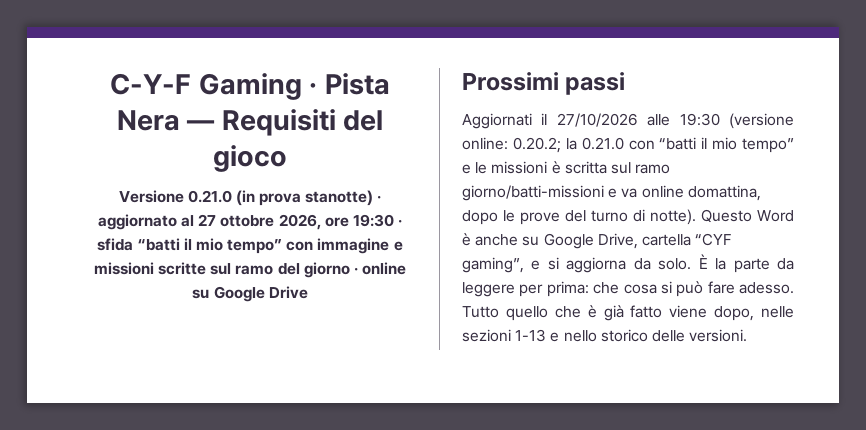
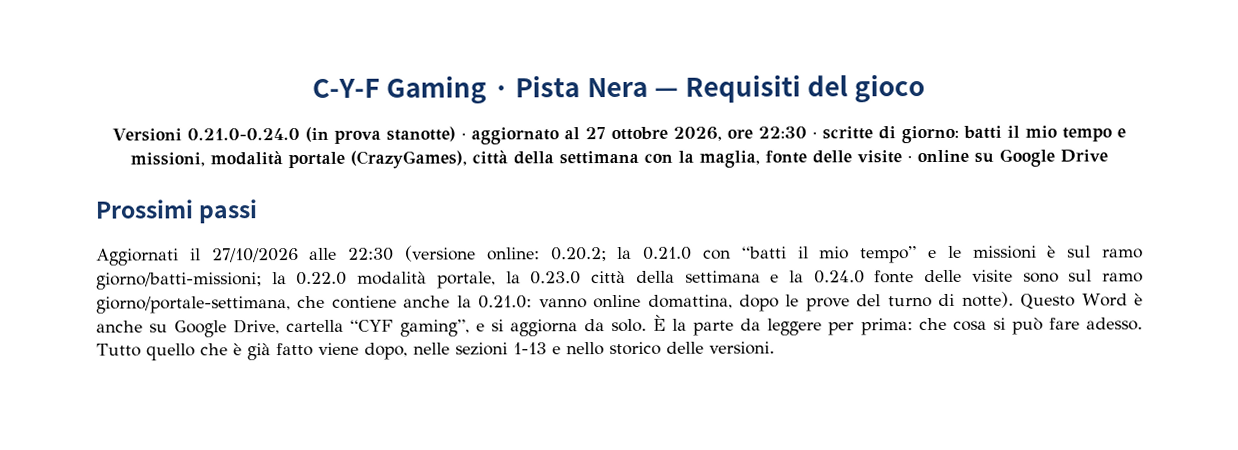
- Versione 0.21.0 (in prova stanotte) · aggiornato al 27 ottobre 2026, ore 19:30 · sfida “batti il mio tempo” con immagine e missioni scritte sul ramo del giorno · online su Google Drive
+ Versioni 0.21.0-0.24.0 (in prova stanotte) · aggiornato al 27 ottobre 2026, ore 22:30 · scritte di giorno: batti il mio tempo e missioni, modalità portale (CrazyGames), città della settimana con la maglia, fonte delle visite · online su Google Drive
- Aggiornati il 27/10/2026 alle 19:30 (versione online: 0.20.2; la 0.21.0 con “batti il mio tempo” e le missioni è scritta sul ramo giorno/batti-missioni e va online domattina, dopo le prove del turno di notte).
+ Aggiornati il 27/10/2026 alle 22:30 (versione online: 0.20.2; la 0.21.0 con “batti il mio tempo” e le missioni è sul ramo giorno/batti-missioni; la 0.22.0 modalità portale, la 0.23.0 città della settimana e la 0.24.0 fonte delle visite sono sul ramo giorno/portale-settimana, che contiene anche la 0.21.0: vanno online domattina, dopo le prove del turno di notte).

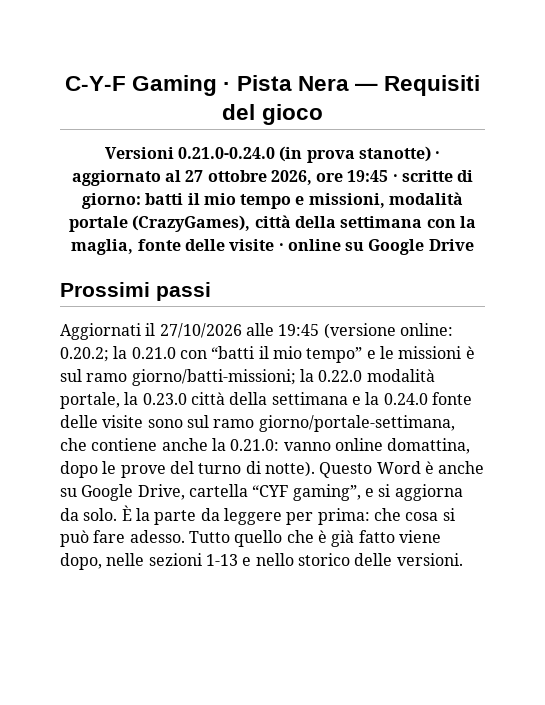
- Versioni 0.21.0-0.24.0 (in prova stanotte) · aggiornato al 27 ottobre 2026, ore 22:30 · scritte di giorno: batti il mio tempo e missioni, modalità portale (CrazyGames), città della settimana con la maglia, fonte delle visite · online su Google Drive
+ Versioni 0.21.0-0.24.0 (in prova stanotte) · aggiornato al 27 ottobre 2026, ore 19:45 · scritte di giorno: batti il mio tempo e missioni, modalità portale (CrazyGames), città della settimana con la maglia, fonte delle visite · online su Google Drive
- Aggiornati il 27/10/2026 alle 22:30 (versione online: 0.20.2; la 0.21.0 con “batti il mio tempo” e le missioni è sul ramo giorno/batti-missioni; la 0.22.0 modalità portale, la 0.23.0 città della settimana e la 0.24.0 fonte delle visite sono sul ramo giorno/portale-settimana, che contiene anche la 0.21.0: vanno online domattina, dopo le prove del turno di notte).
+ Aggiornati il 27/10/2026 alle 19:45 (versione online: 0.20.2; la 0.21.0 con “batti il mio tempo” e le missioni è sul ramo giorno/batti-missioni; la 0.22.0 modalità portale, la 0.23.0 città della settimana e la 0.24.0 fonte delle visite sono sul ramo giorno/portale-settimana, che contiene anche la 0.21.0: vanno online domattina, dopo le prove del turno di notte).

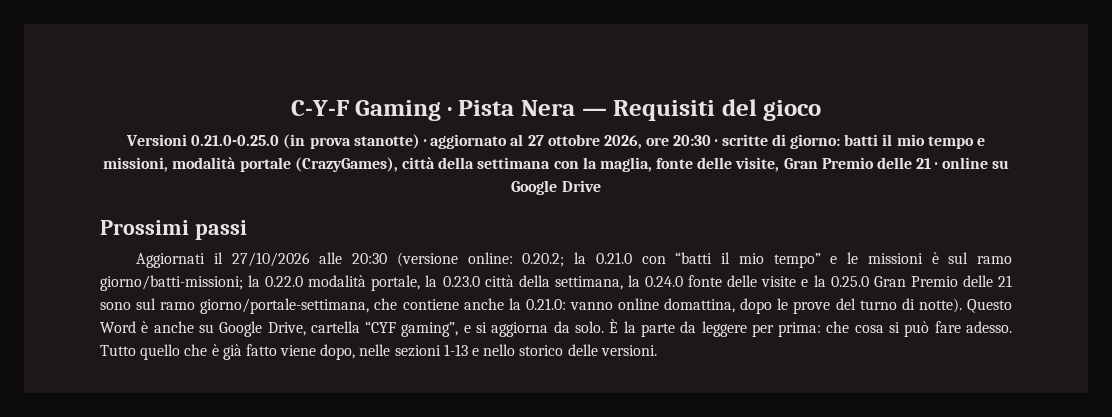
- Versioni 0.21.0-0.24.0 (in prova stanotte) · aggiornato al 27 ottobre 2026, ore 19:45 · scritte di giorno: batti il mio tempo e missioni, modalità portale (CrazyGames), città della settimana con la maglia, fonte delle visite · online su Google Drive
+ Versioni 0.21.0-0.25.0 (in prova stanotte) · aggiornato al 27 ottobre 2026, ore 20:30 · scritte di giorno: batti il mio tempo e missioni, modalità portale (CrazyGames), città della settimana con la maglia, fonte delle visite, Gran Premio delle 21 · online su Google Drive
- Aggiornati il 27/10/2026 alle 19:45 (versione online: 0.20.2; la 0.21.0 con “batti il mio tempo” e le missioni è sul ramo giorno/batti-missioni; la 0.22.0 modalità portale, la 0.23.0 città della settimana e la 0.24.0 fonte delle visite sono sul ramo giorno/portale-settimana, che contiene anche la 0.21.0: vanno online domattina, dopo le prove del turno di notte).
+ Aggiornati il 27/10/2026 alle 20:30 (versione online: 0.20.2; la 0.21.0 con “batti il mio tempo” e le missioni è sul ramo giorno/batti-missioni; la 0.22.0 modalità portale, la 0.23.0 città della settimana, la 0.24.0 fonte delle visite e la 0.25.0 Gran Premio delle 21 sono sul ramo giorno/portale-settimana, che contiene anche la 0.21.0: vanno online domattina, dopo le prove del turno di notte).

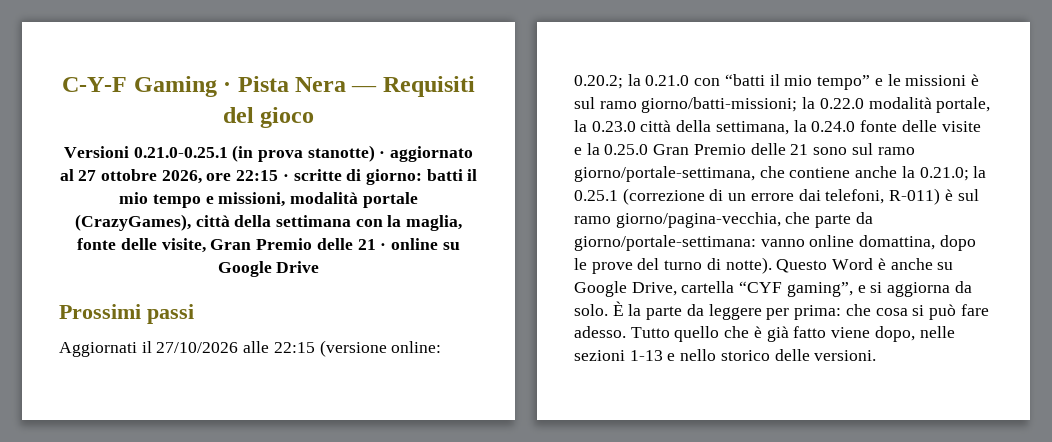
- Versioni 0.21.0-0.25.0 (in prova stanotte) · aggiornato al 27 ottobre 2026, ore 20:30 · scritte di giorno: batti il mio tempo e missioni, modalità portale (CrazyGames), città della settimana con la maglia, fonte delle visite, Gran Premio delle 21 · online su Google Drive
+ Versioni 0.21.0-0.25.1 (in prova stanotte) · aggiornato al 27 ottobre 2026, ore 22:15 · scritte di giorno: batti il mio tempo e missioni, modalità portale (CrazyGames), città della settimana con la maglia, fonte delle visite, Gran Premio delle 21 · online su Google Drive
- Aggiornati il 27/10/2026 alle 20:30 (versione online: 0.20.2; la 0.21.0 con “batti il mio tempo” e le missioni è sul ramo giorno/batti-missioni; la 0.22.0 modalità portale, la 0.23.0 città della settimana, la 0.24.0 fonte delle visite e la 0.25.0 Gran Premio delle 21 sono sul ramo giorno/portale-settimana, che contiene anche la 0.21.0: vanno online domattina, dopo le prove del turno di notte).
+ Aggiornati il 27/10/2026 alle 22:15 (versione online: 0.20.2; la 0.21.0 con “batti il mio tempo” e le missioni è sul ramo giorno/batti-missioni; la 0.22.0 modalità portale, la 0.23.0 città della settimana, la 0.24.0 fonte delle visite e la 0.25.0 Gran Premio delle 21 sono sul ramo giorno/portale-settimana, che contiene anche la 0.21.0; la 0.25.1 (correzione di un errore dai telefoni, R-011) è sul ramo giorno/pagina-vecchia, che parte da giorno/portale-settimana: vanno online domattina, dopo le prove del turno di notte).

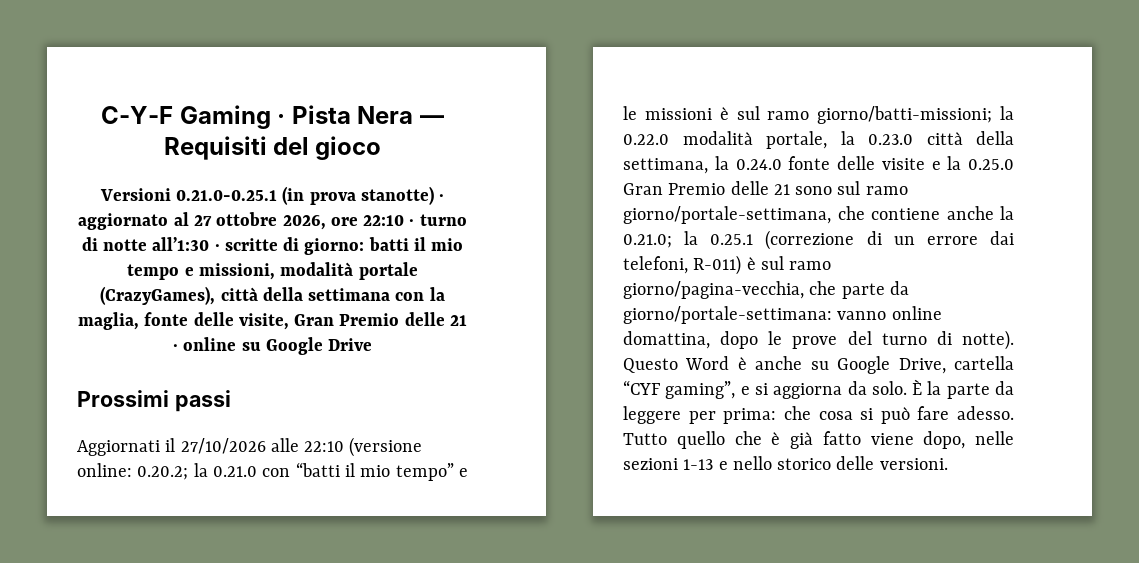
- Versioni 0.21.0-0.25.1 (in prova stanotte) · aggiornato al 27 ottobre 2026, ore 22:15 · scritte di giorno: batti il mio tempo e missioni, modalità portale (CrazyGames), città della settimana con la maglia, fonte delle visite, Gran Premio delle 21 · online su Google Drive
+ Versioni 0.21.0-0.25.1 (in prova stanotte) · aggiornato al 27 ottobre 2026, ore 22:10 · turno di notte all’1:30 · scritte di giorno: batti il mio tempo e missioni, modalità portale (CrazyGames), città della settimana con la maglia, fonte delle visite, Gran Premio delle 21 · online su Google Drive
- Aggiornati il 27/10/2026 alle 22:15 (versione online:
+ Aggiornati il 27/10/2026 alle 22:10 (versione online:

